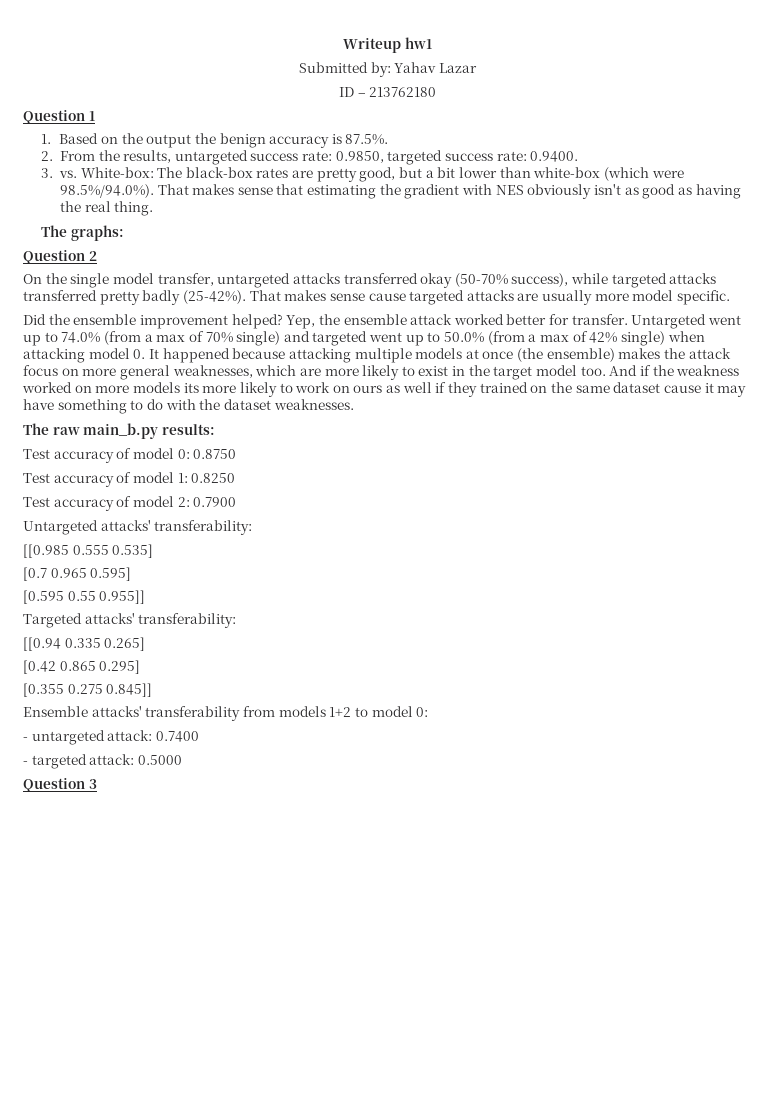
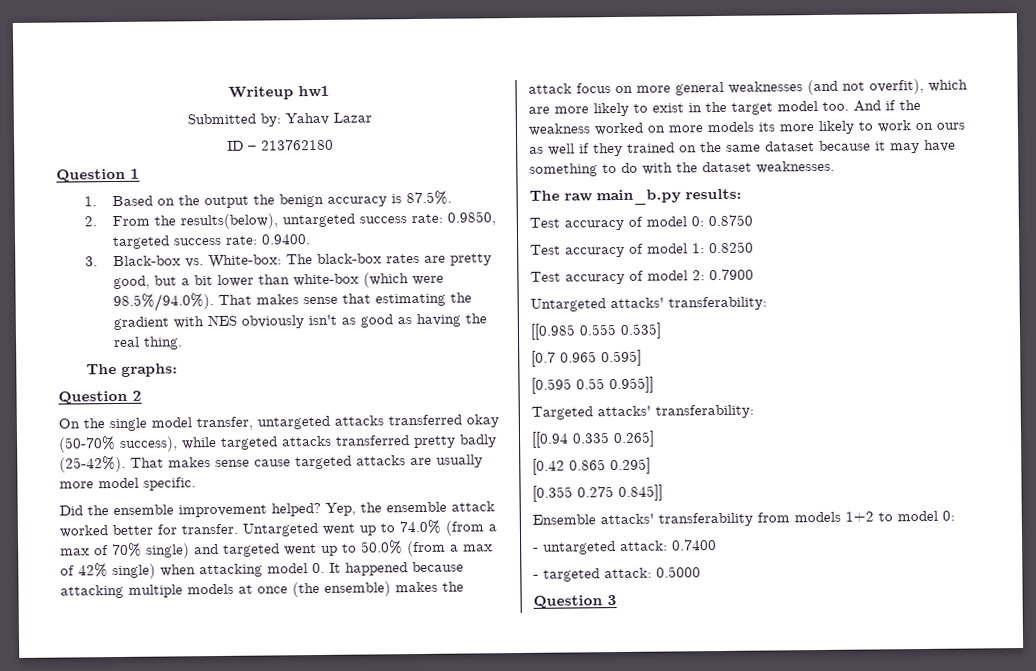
- 2. From the results, untargeted success rate: 0.9850, targeted success rate: 0.9400.
+ 2. From the results(below), untargeted success rate: 0.9850, targeted success rate: 0.9400.
- 3. vs. White-box: The black-box rates are pretty good, but a bit lower than white-box (which were 98.5%/94.0%). That makes sense that estimating the gradient with NES obviously isn't as good as having the real thing.
+ 3. Black-box vs. White-box: The black-box rates are pretty good, but a bit lower than white-box (which were 98.5%/94.0%). That makes sense that estimating the gradient with NES obviously isn't as good as having the real thing.
- Untargeted went up to 74.0% (from a max of 70% single) and targeted went up to 50.0% (from a max of 42% single) when attacking model 0. It happened because attacking multiple models at once (the ensemble) makes the attack focus on more general weaknesses, which are more likely to exist in the target model too.
+ Untargeted went up to 74.0% (from a max of 70% single) and targeted went up to 50.0% (from a max of 42% single) when attacking model 0. It happened because attacking multiple models at once (the ensemble) makes the attack focus on more general weaknesses (and not overfit), which are more likely to exist in the target model too.
- And if the weakness worked on more models its more likely to work on ours as well if they trained on the same dataset cause it may have something to do with the dataset weaknesses.
+ And if the weakness worked on more models its more likely to work on ours as well if they trained on the same dataset because it may have something to do with the dataset weaknesses.

